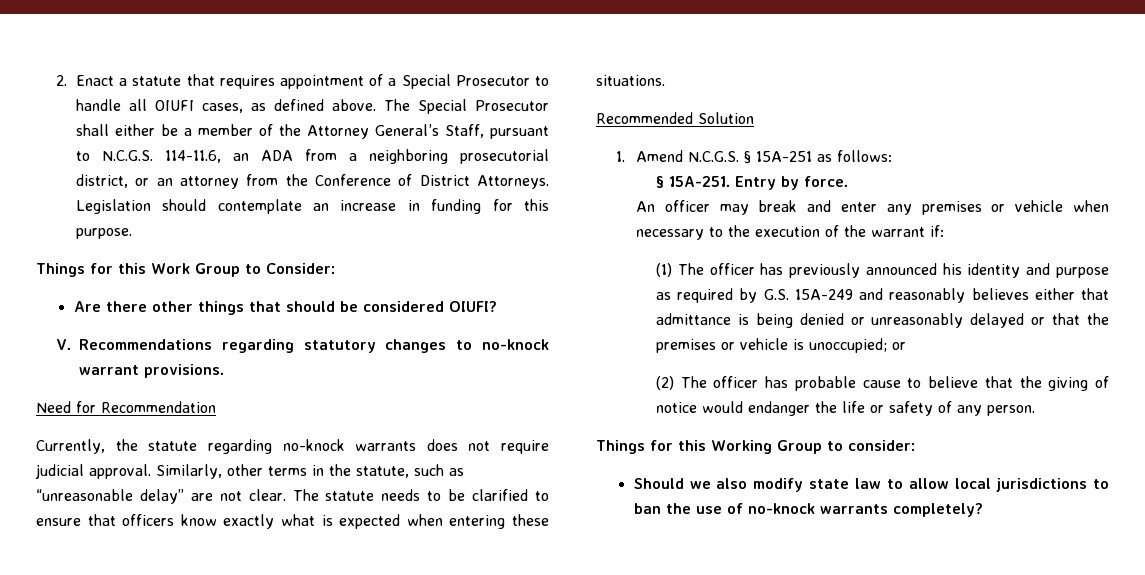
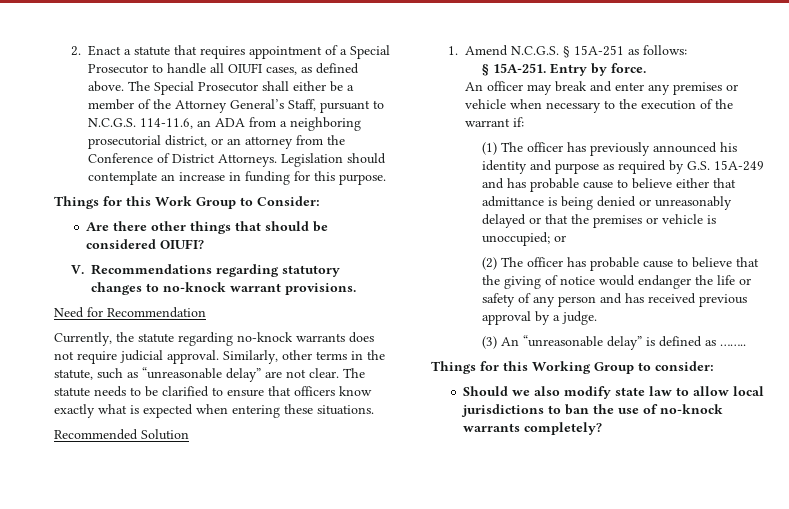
- (1) The officer has previously announced his identity and purpose as required by G.S. 15A-249 and reasonably believes either that admittance is being denied or unreasonably delayed or that the premises or vehicle is unoccupied; or
+ (1) The officer has previously announced his identity and purpose as required by G.S. 15A-249 and has probable cause to believe either that admittance is being denied or unreasonably delayed or that the premises or vehicle is unoccupied; or
- (2) The officer has probable cause to believe that the giving of notice would endanger the life or safety of any person.
+ (2) The officer has probable cause to believe that the giving of notice would endanger the life or safety of any person and has received previous approval by a judge.
+ (3) An “unreasonable delay” is defined as ……..

